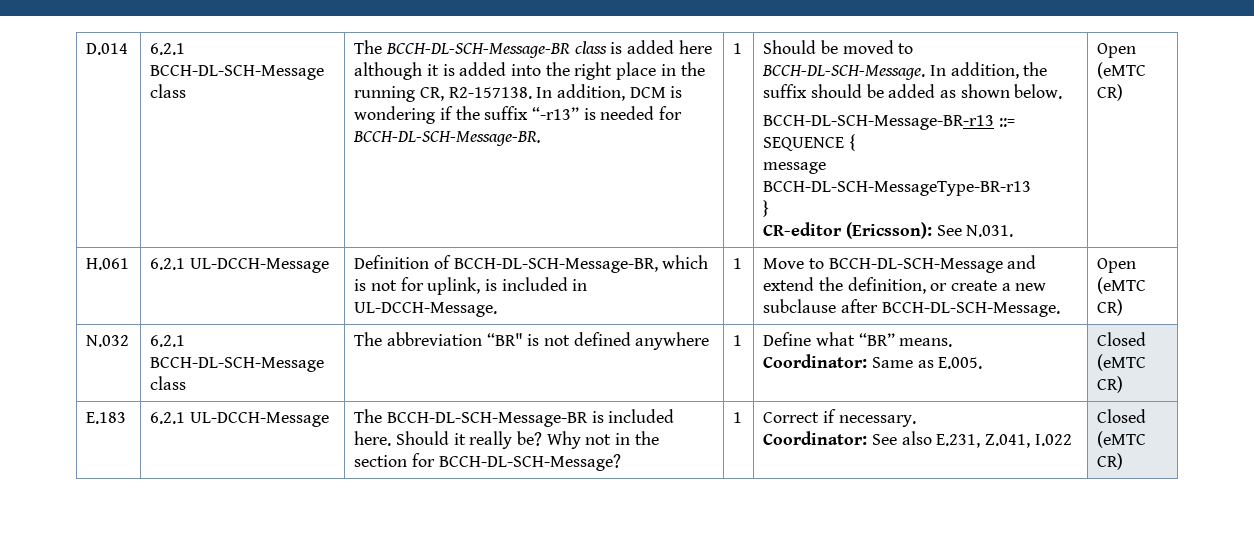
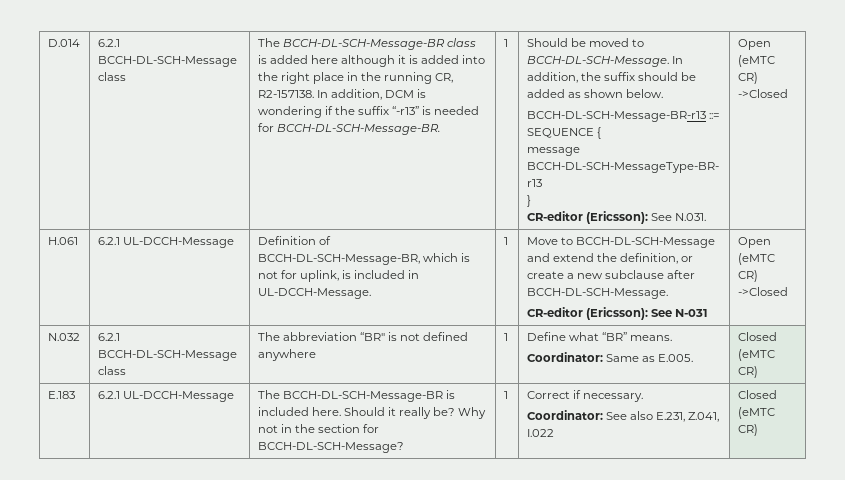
- CR-editor (Ericsson): See N.031. | Open (eMTC CR)
+ CR-editor (Ericsson): See N.031. | Open (eMTC CR) ->Closed
- H.061 | 6.2.1 UL-DCCH-Message | Definition of BCCH-DL-SCH-Message-BR, which is not for uplink, is included in UL-DCCH-Message. | 1 | Move to BCCH-DL-SCH-Message and extend the definition, or create a new subclause after BCCH-DL-SCH-Message. | Open (eMTC CR)
+ H.061 | 6.2.1 UL-DCCH-Message | Definition of BCCH-DL-SCH-Message-BR, which is not for uplink, is included in UL-DCCH-Message. | 1 | Move to BCCH-DL-SCH-Message and extend the definition, or create a new subclause after BCCH-DL-SCH-Message.
+ CR-editor (Ericsson): See N-031 | Open (eMTC CR) ->Closed

